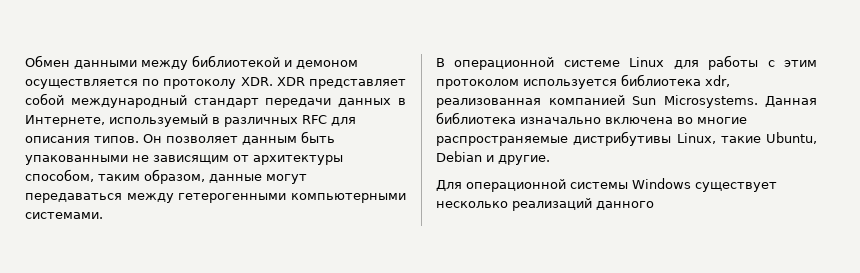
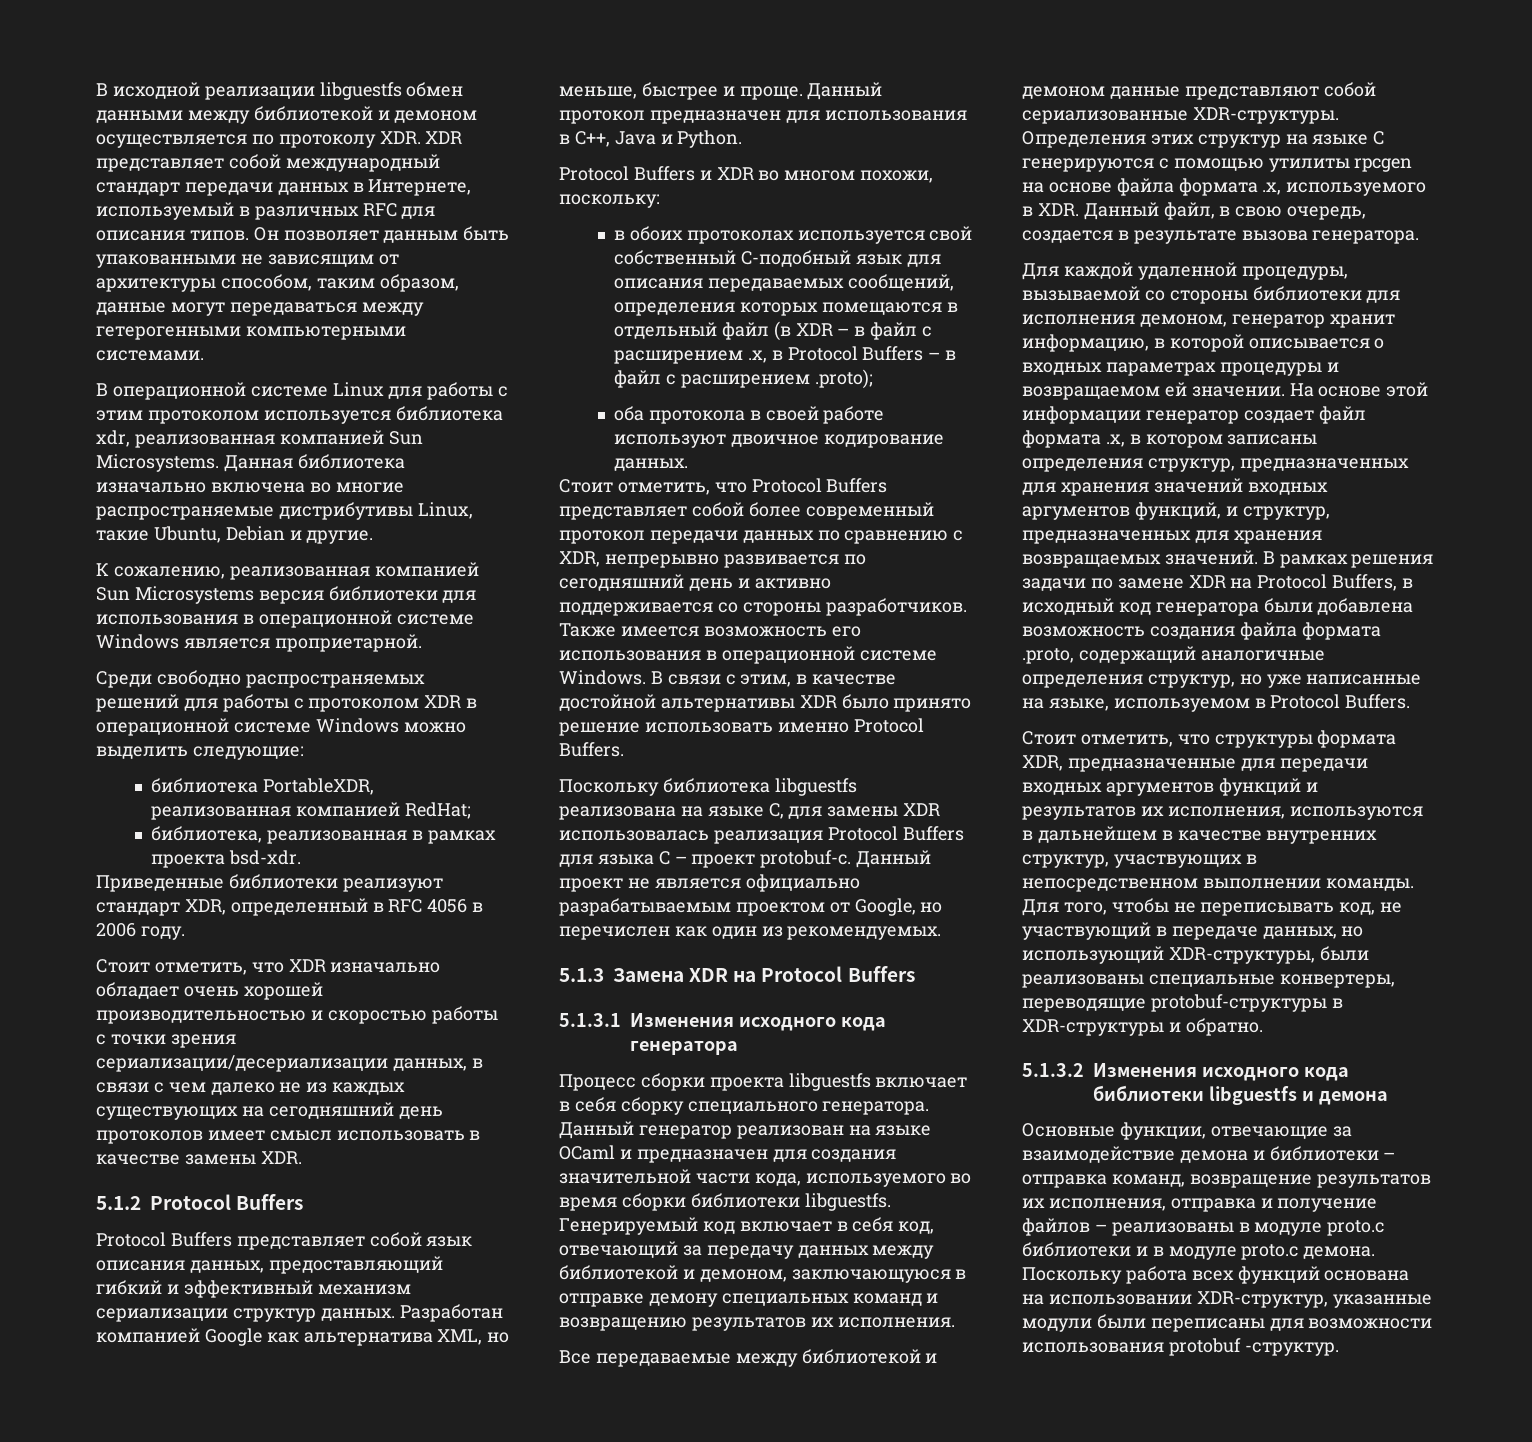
- Обмен данными между библиотекой и демоном осуществляется по протоколу XDR. XDR представляет собой международный стандарт передачи данных в Интернете, используемый в различных RFC для описания типов.
+ В исходной реализации libguestfs обмен данными между библиотекой и демоном осуществляется по протоколу XDR. XDR представляет собой международный стандарт передачи данных в Интернете, используемый в различных RFC для описания типов.
- Для операционной системы Windows существует несколько реализаций данного
+ К сожалению, реализованная компанией Sun Microsystems версия библиотеки для использования в операционной системе Windows является проприетарной.
+ Среди свободно распространяемых решений для работы с протоколом XDR в операционной системе Windows можно выделить следующие:
+ библиотека PortableXDR, реализованная компанией RedHat;
+ библиотека, реализованная в рамках проекта bsd-xdr.
+ Приведенные библиотеки реализуют стандарт XDR, определенный в RFC 4056 в 2006 году.
+ Стоит отметить, что XDR изначально обладает очень хорошей производительностью и скоростью работы с точки зрения сериализации/десериализации данных, в связи с чем далеко не из каждых существующих на сегодняшний день протоколов имеет смысл использовать в качестве замены XDR.
+ 5.1.2 Protocol Buffers
+ Protocol Buffers представляет собой язык описания данных, предоставляющий гибкий и эффективный механизм сериализации структур данных. Разработан компанией Google как альтернатива XML, но меньше, быстрее и проще. Данный протокол предназначен для использования в C++, Java и Python.
+ Protocol Buffers и XDR во многом похожи, поскольку:
+ в обоих протоколах используется свой собственный C-подобный язык для описания передаваемых сообщений, определения которых помещаются в отдельный файл (в XDR – в файл с расширением .x, в Protocol Buffers – в файл с расширением .proto);
+ оба протокола в своей работе используют двоичное кодирование данных.
+ Стоит отметить, что Protocol Buffers представляет собой более современный протокол передачи данных по сравнению с XDR, непрерывно развивается по сегодняшний день и активно поддерживается со стороны разработчиков. Также имеется возможность его использования в операционной системе Windows. В связи с этим, в качестве достойной альтернативы XDR было принято решение использовать именно Protocol Buffers.
+ Поскольку библиотека libguestfs реализована на языке C, для замены XDR использовалась реализация Protocol Buffers для языка C – проект protobuf-c. Данный проект не является официально разрабатываемым проектом от Google, но перечислен как один из рекомендуемых.
+ 5.1.3 Замена XDR на Protocol Buffers
+ 5.1.3.1 Изменения исходного кода генератора
+ Процесс сборки проекта libguestfs включает в себя сборку специального генератора. Данный генератор реализован на языке OCaml и предназначен для создания значительной части кода, используемого во время сборки библиотеки libguestfs. Генерируемый код включает в себя код, отвечающий за передачу данных между библиотекой и демоном, заключающуюся в отправке демону специальных команд и возвращению результатов их исполнения.
+ Все передаваемые между библиотекой и демоном данные представляют собой сериализованные XDR-структуры. Определения этих структур на языке С генерируются с помощью утилиты rpcgen на основе файла формата .x, используемого в XDR. Данный файл, в свою очередь, создается в результате вызова генератора.
+ Для каждой удаленной процедуры, вызываемой со стороны библиотеки для исполнения демоном, генератор хранит информацию, в которой описывается о входных параметрах процедуры и возвращаемом ей значении. На основе этой информации генератор создает файл формата .x, в котором записаны определения структур, предназначенных для хранения значений входных аргументов функций, и структур, предназначенных для хранения возвращаемых значений. В рамках решения задачи по замене XDR на Protocol Buffers, в исходный код генератора были добавлена возможность создания файла формата .proto, содержащий аналогичные определения структур, но уже написанные на языке, используемом в Protocol Buffers.
+ Стоит отметить, что структуры формата XDR, предназначенные для передачи входных аргументов функций и результатов их исполнения, используются в дальнейшем в качестве внутренних структур, участвующих в непосредственном выполнении команды. Для того, чтобы не переписывать код, не участвующий в передаче данных, но использующий XDR-структуры, были реализованы специальные конвертеры, переводящие protobuf-структуры в XDR-структуры и обратно.
+ 5.1.3.2 Изменения исходного кода библиотеки libguestfs и демона
+ Основные функции, отвечающие за взаимодействие демона и библиотеки – отправка команд, возвращение результатов их исполнения, отправка и получение файлов – реализованы в модуле proto.c библиотеки и в модуле proto.c демона. Поскольку работа всех функций основана на использовании XDR-структур, указанные модули были переписаны для возможности использования protobuf -структур.

